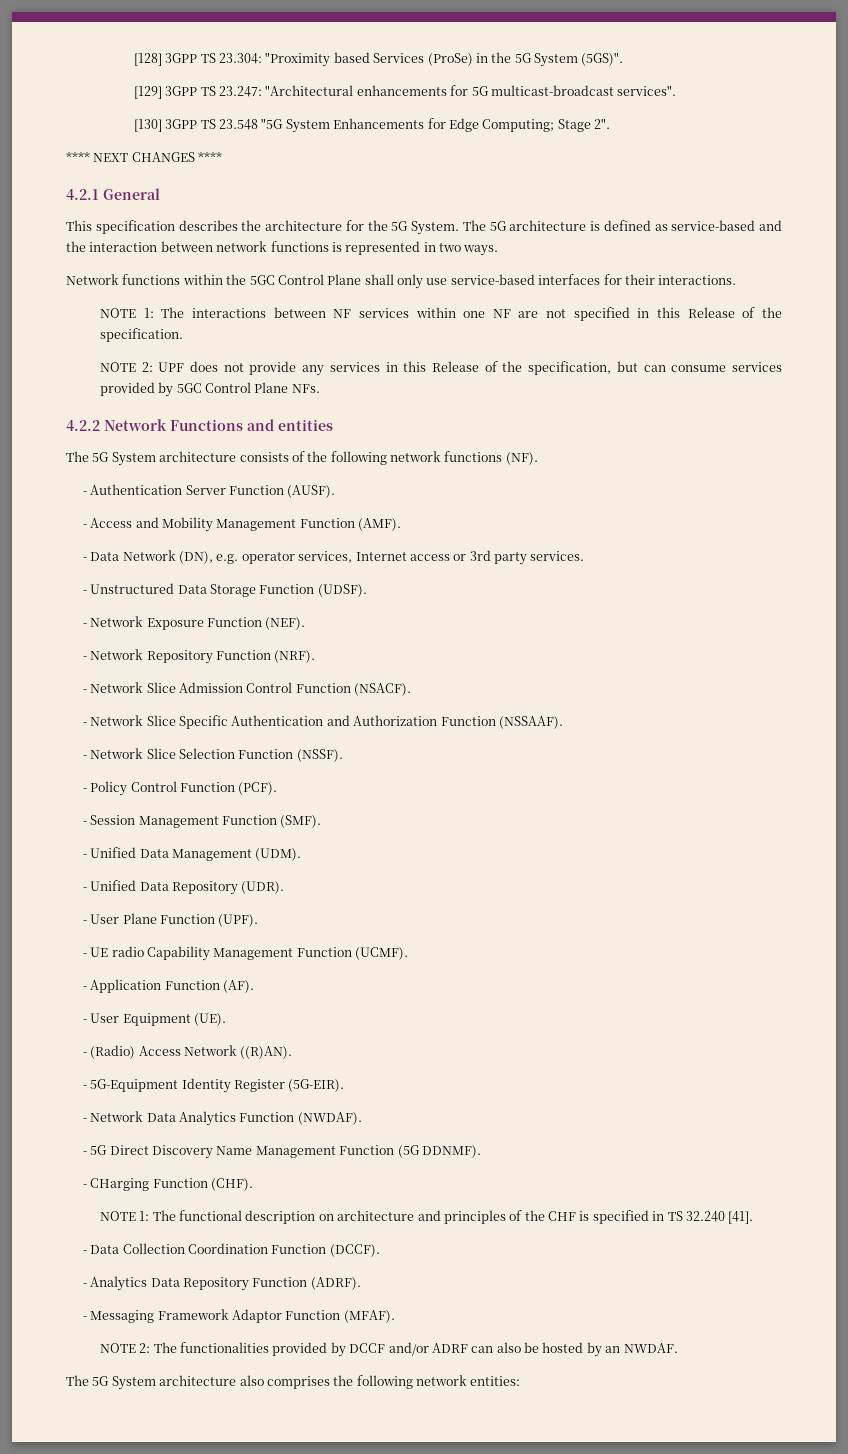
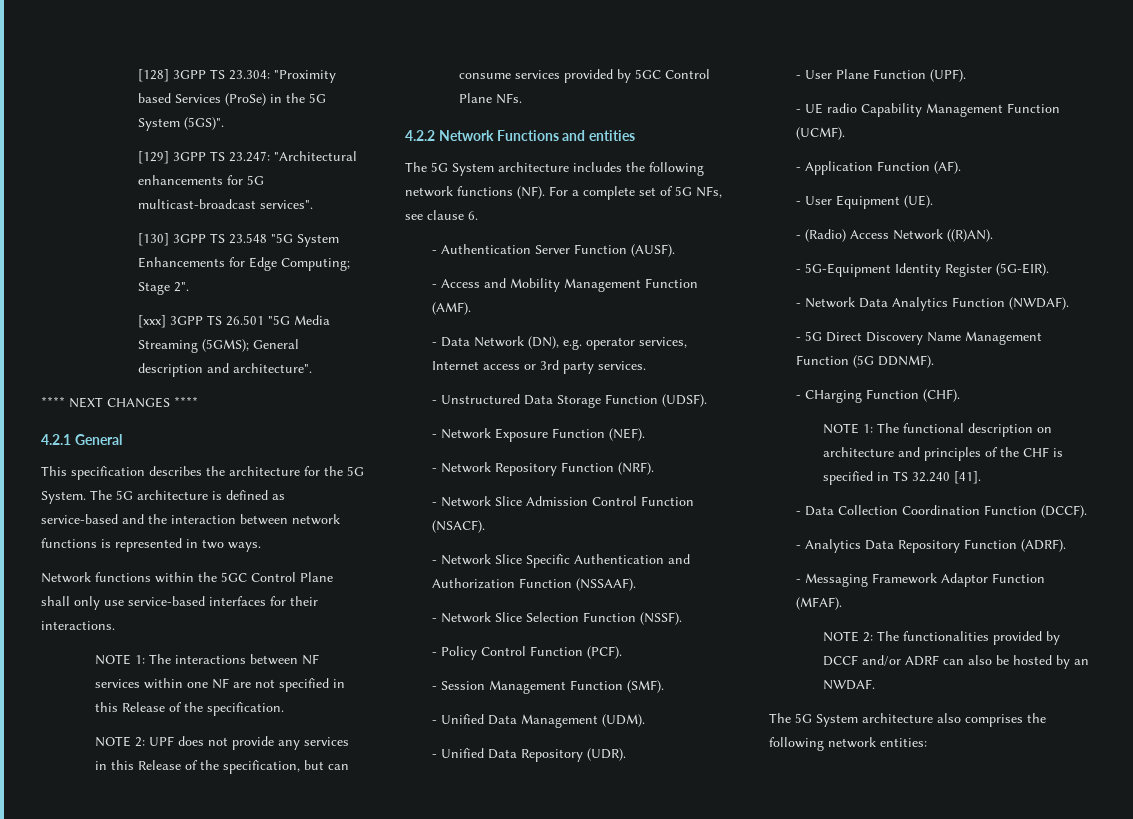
+ [xxx] 3GPP TS 26.501 "5G Media Streaming (5GMS); General description and architecture".
- The 5G System architecture consists of the following network functions (NF).
+ The 5G System architecture includes the following network functions (NF). For a complete set of 5G NFs, see clause 6.

